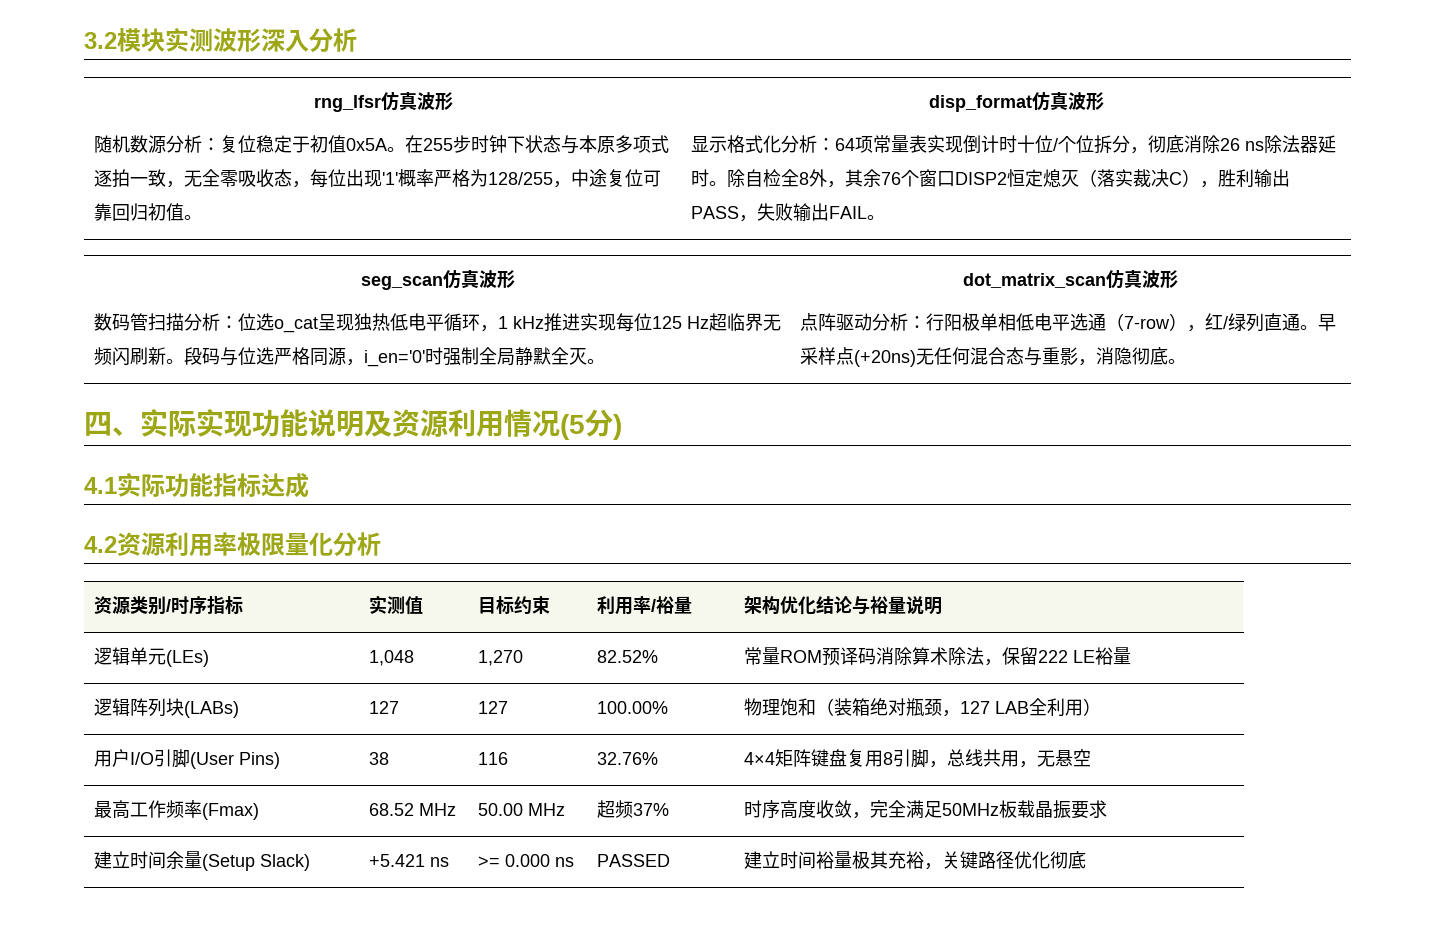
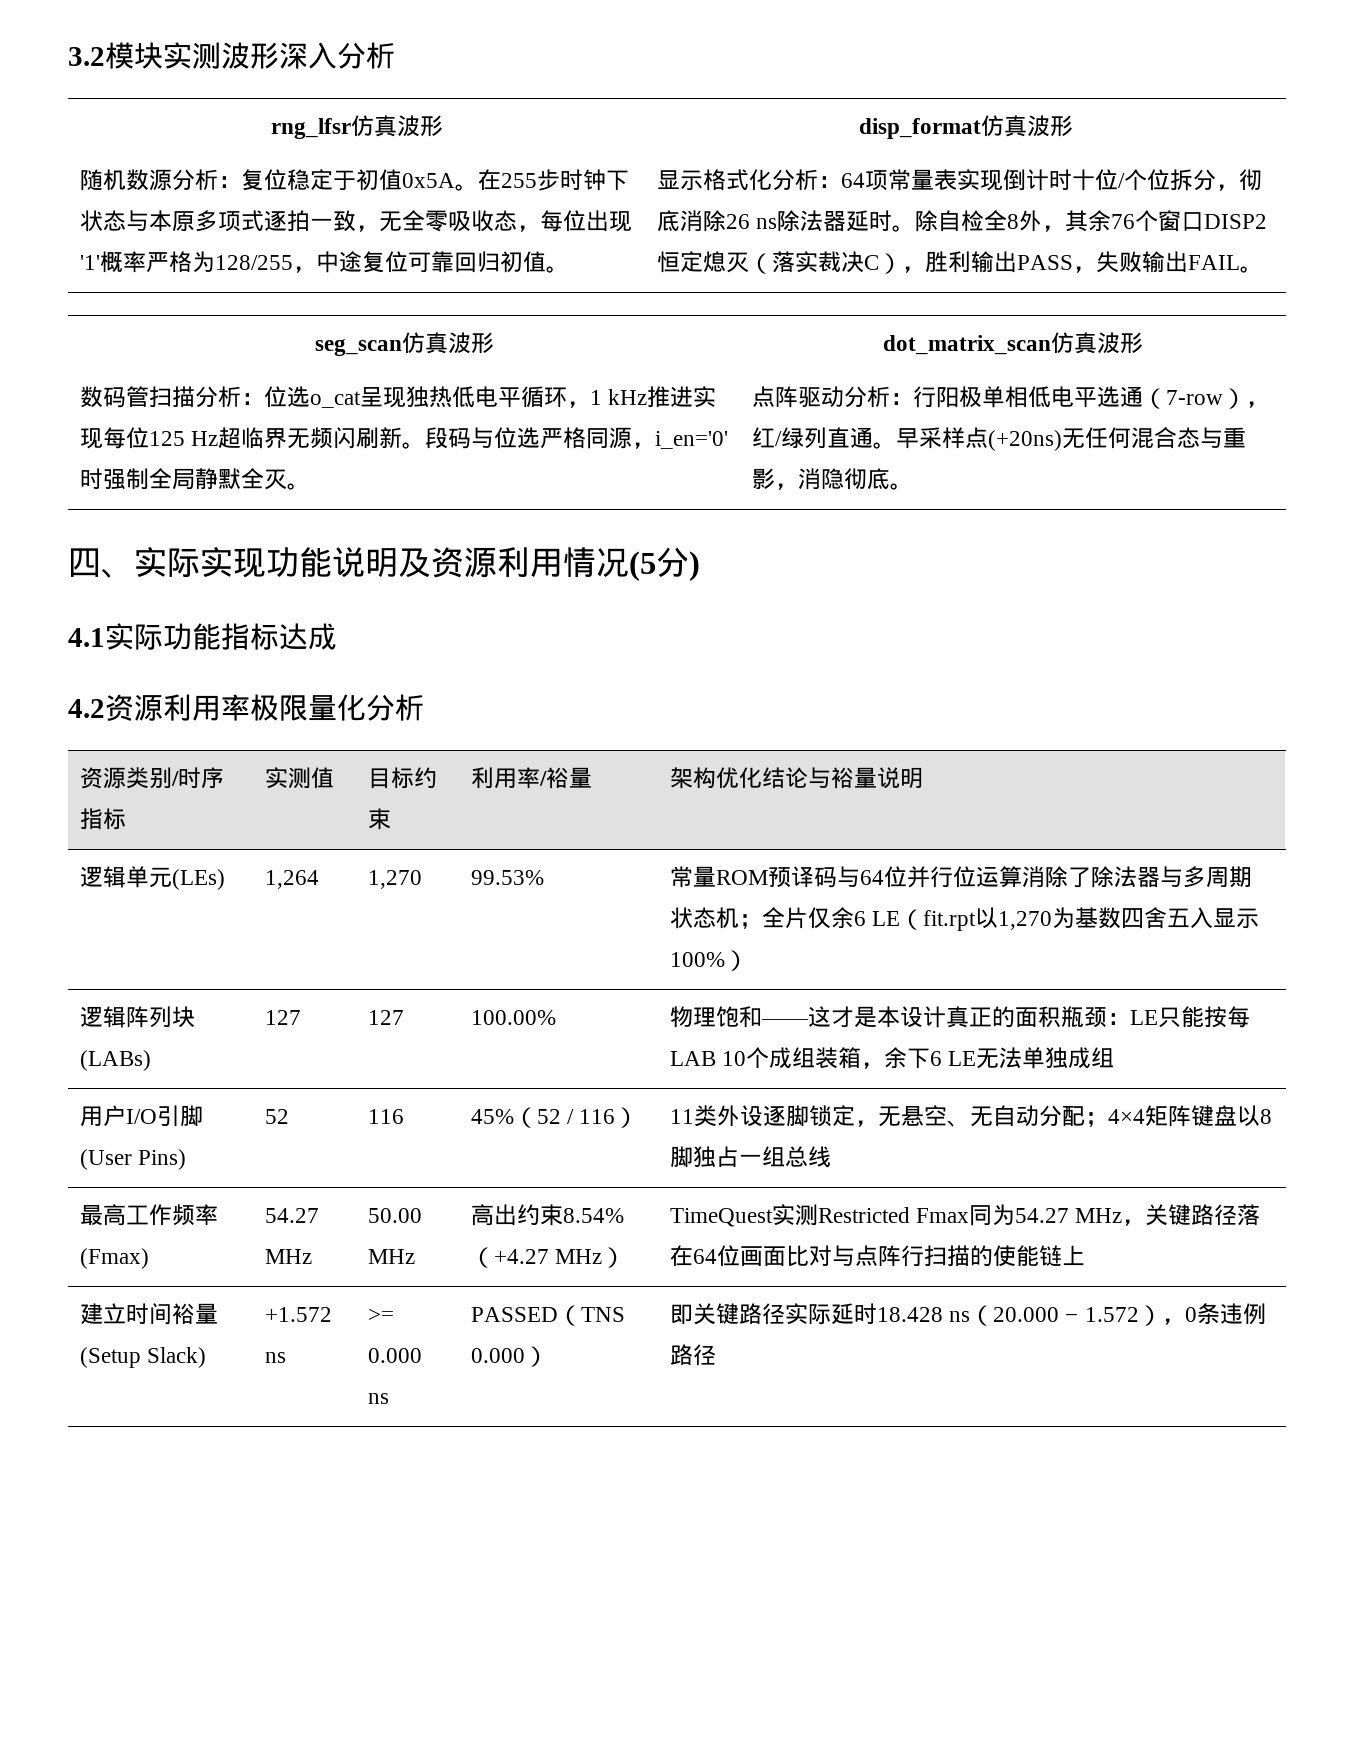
- 逻辑单元(LEs) | 1,048 | 1,270 | 82.52% | 常量ROM预译码消除算术除法，保留222 LE裕量
+ 逻辑单元(LEs) | 1,264 | 1,270 | 99.53% | 常量ROM预译码与64位并行位运算消除了除法器与多周期状态机；全片仅余6 LE（fit.rpt以1,270为基数四舍五入显示100%）
- 逻辑阵列块(LABs) | 127 | 127 | 100.00% | 物理饱和（装箱绝对瓶颈，127 LAB全利用）
+ 逻辑阵列块(LABs) | 127 | 127 | 100.00% | 物理饱和——这才是本设计真正的面积瓶颈：LE只能按每LAB 10个成组装箱，余下6 LE无法单独成组
- 用户I/O引脚(User Pins) | 38 | 116 | 32.76% | 4×4矩阵键盘复用8引脚，总线共用，无悬空
+ 用户I/O引脚(User Pins) | 52 | 116 | 45%（52 / 116） | 11类外设逐脚锁定，无悬空、无自动分配；4×4矩阵键盘以8脚独占一组总线
- 最高工作频率(Fmax) | 68.52 MHz | 50.00 MHz | 超频37% | 时序高度收敛，完全满足50MHz板载晶振要求
- 建立时间余量(Setup Slack) | +5.421 ns | >= 0.000 ns | PASSED | 建立时间裕量极其充裕，关键路径优化彻底
+ 最高工作频率(Fmax) | 54.27 MHz | 50.00 MHz | 高出约束8.54%（+4.27 MHz） | TimeQuest实测Restricted Fmax同为54.27 MHz，关键路径落在64位画面比对与点阵行扫描的使能链上
+ 建立时间裕量(Setup Slack) | +1.572 ns | >= 0.000 ns | PASSED（TNS 0.000） | 即关键路径实际延时18.428 ns（20.000 − 1.572），0条违例路径

